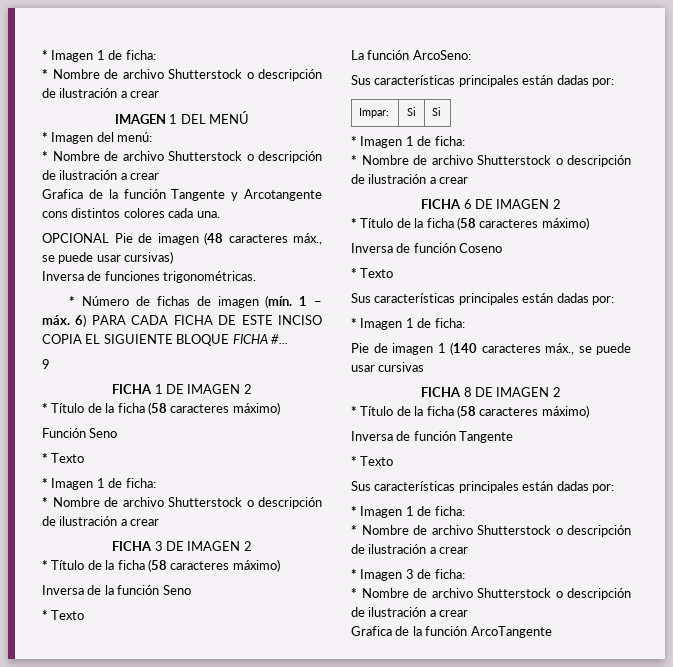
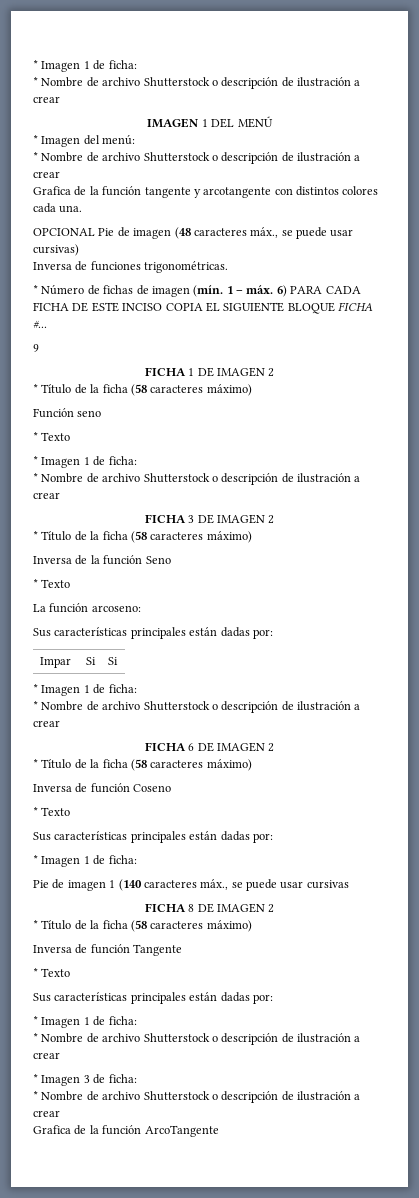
- Grafica de la función Tangente y Arcotangente cons distintos colores cada una.
+ Grafica de la función tangente y arcotangente con distintos colores cada una.
- Función Seno
+ Función seno
- La función ArcoSeno:
+ La función arcoseno:
  Sus características principales están dadas por:
- Impar: | Si | Si
+ Impar | Si | Si

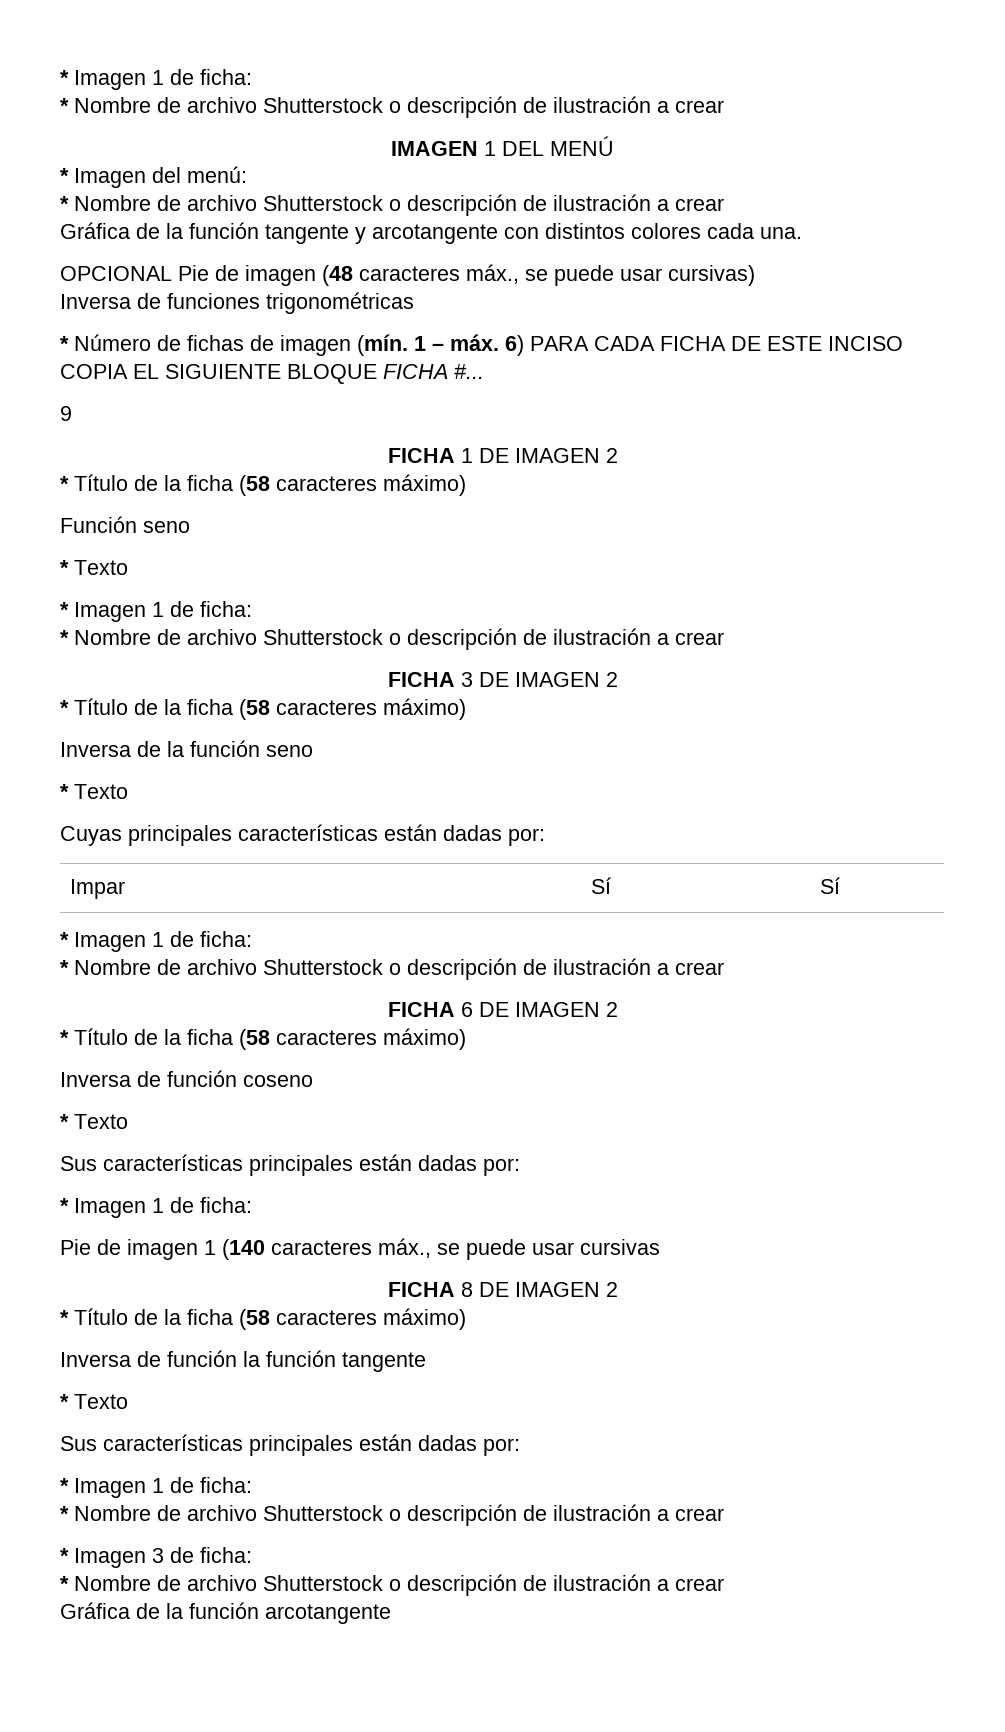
- Grafica de la función tangente y arcotangente con distintos colores cada una.
+ Gráfica de la función tangente y arcotangente con distintos colores cada una.
- Inversa de funciones trigonométricas.
+ Inversa de funciones trigonométricas
- Inversa de la función Seno
+ Inversa de la función seno
  * Texto
- La función arcoseno:
- Sus características principales están dadas por:
+ Cuyas principales características están dadas por:
- Impar | Si | Si
+ Impar | Sí | Sí
- Inversa de función Coseno
+ Inversa de función coseno
- Inversa de función Tangente
+ Inversa de función la función tangente
- Grafica de la función ArcoTangente
+ Gráfica de la función arcotangente

